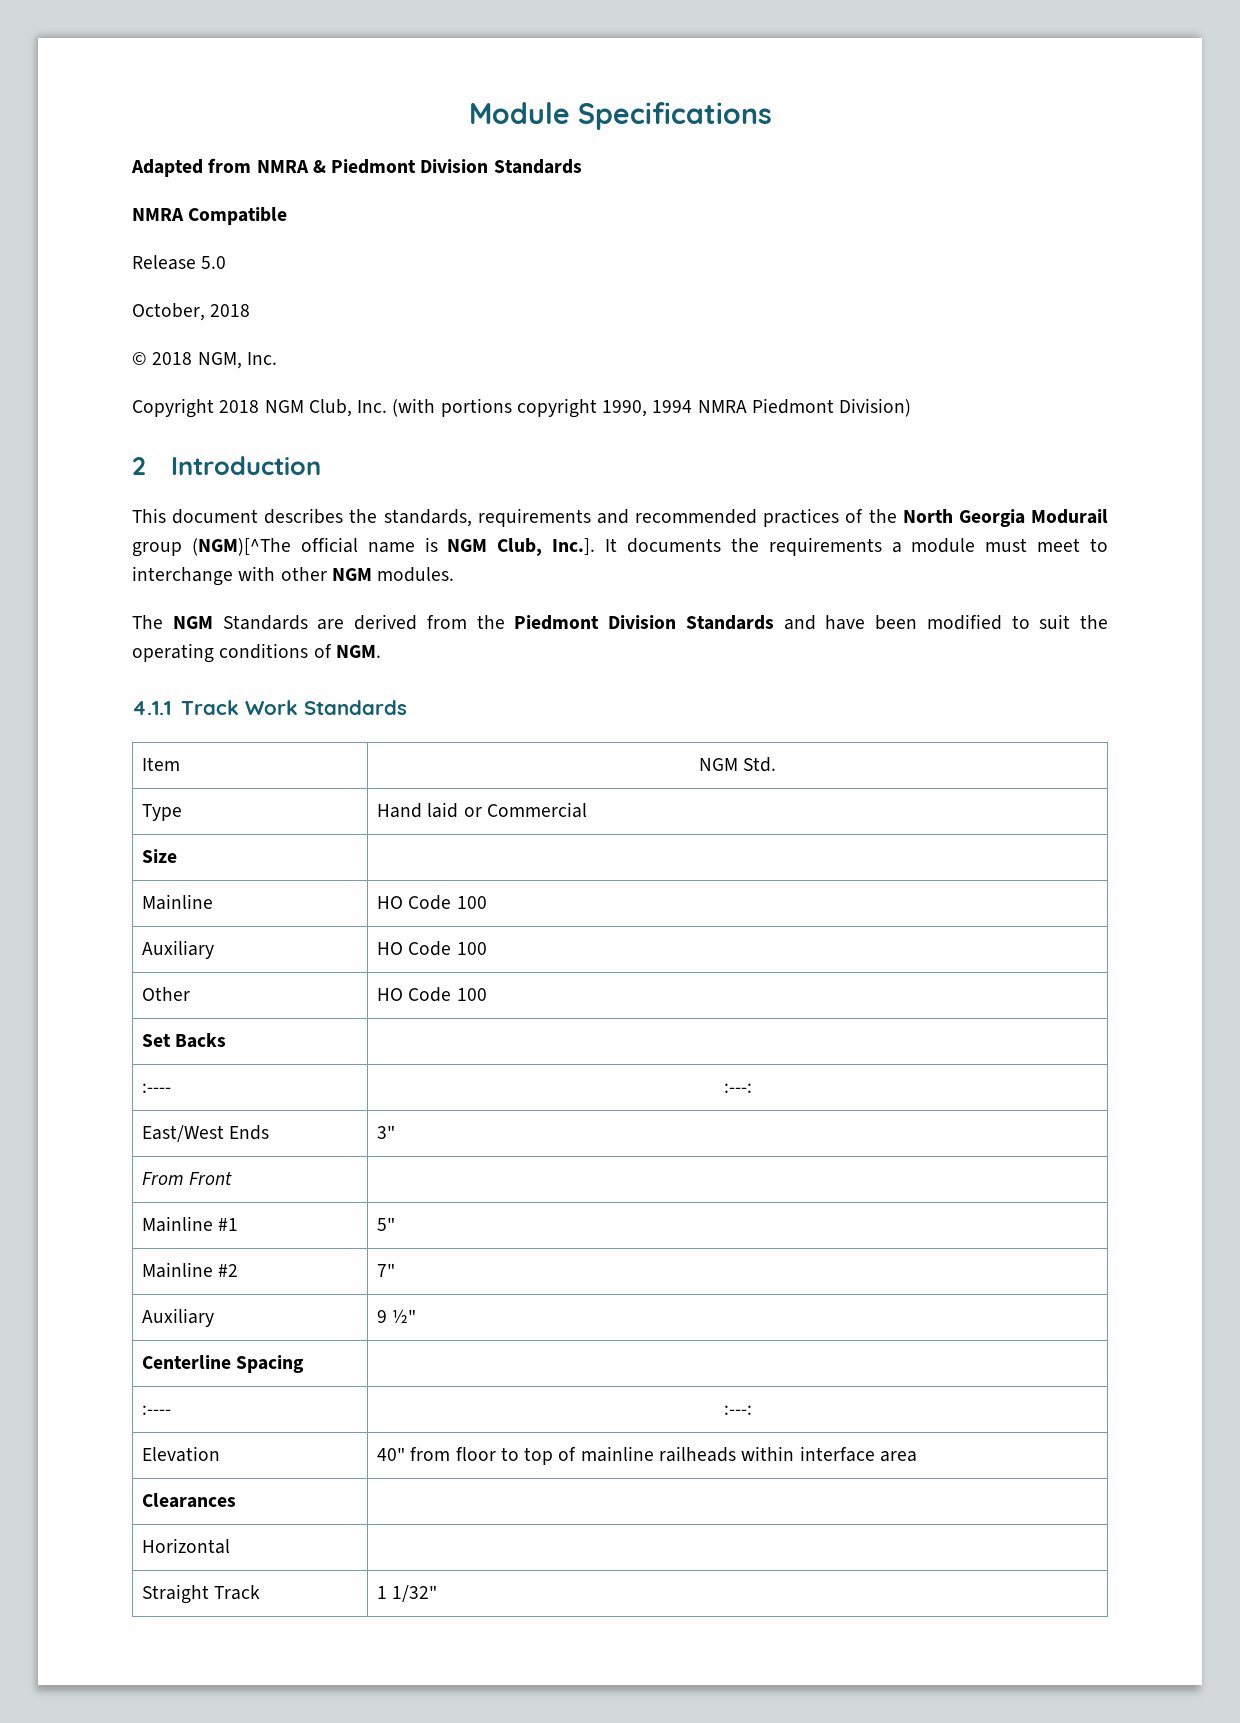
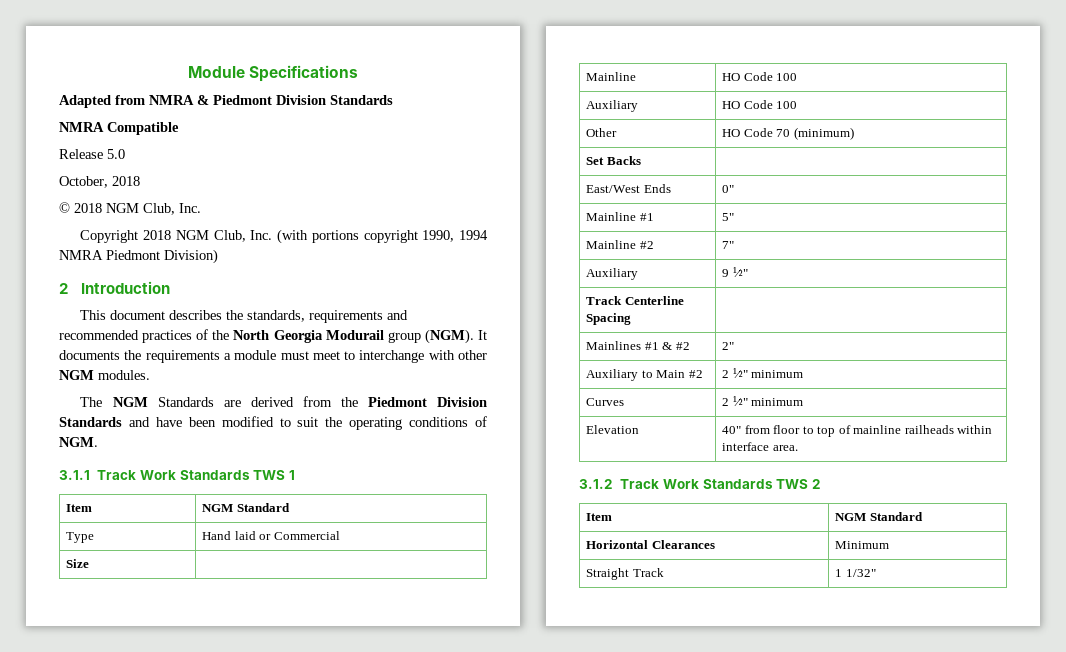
- © 2018 NGM, Inc.
+ © 2018 NGM Club, Inc.
- This document describes the standards, requirements and recommended practices of the North Georgia Modurail group (NGM)[^The official name is NGM Club, Inc.]. It documents the requirements a module must meet to interchange with other NGM modules.
+ This document describes the standards, requirements and recommended practices of the North Georgia Modurail group (NGM). It documents the requirements a module must meet to interchange with other NGM modules.
- 4.1.1 Track Work Standards
- Item | NGM Std.
+ 3.1.1 Track Work Standards TWS 1
+ Item | NGM Standard
- Other | HO Code 100
+ Other | HO Code 70 (minimum)
  Set Backs |
- :---- | :---:
- East/West Ends | 3"
- From Front |
+ East/West Ends | 0"
- Centerline Spacing |
- :---- | :---:
+ Track Centerline Spacing |
+ Mainlines #1 & #2 | 2"
+ Auxiliary to Main #2 | 2 ½" minimum
+ Curves | 2 ½" minimum
- Elevation | 40" from floor to top of mainline railheads within interface area
- Clearances |
- Horizontal |
+ Elevation | 40" from floor to top of mainline railheads within interface area.
+ 3.1.2 Track Work Standards TWS 2
+ Item | NGM Standard
+ Horizontal Clearances | Minimum

